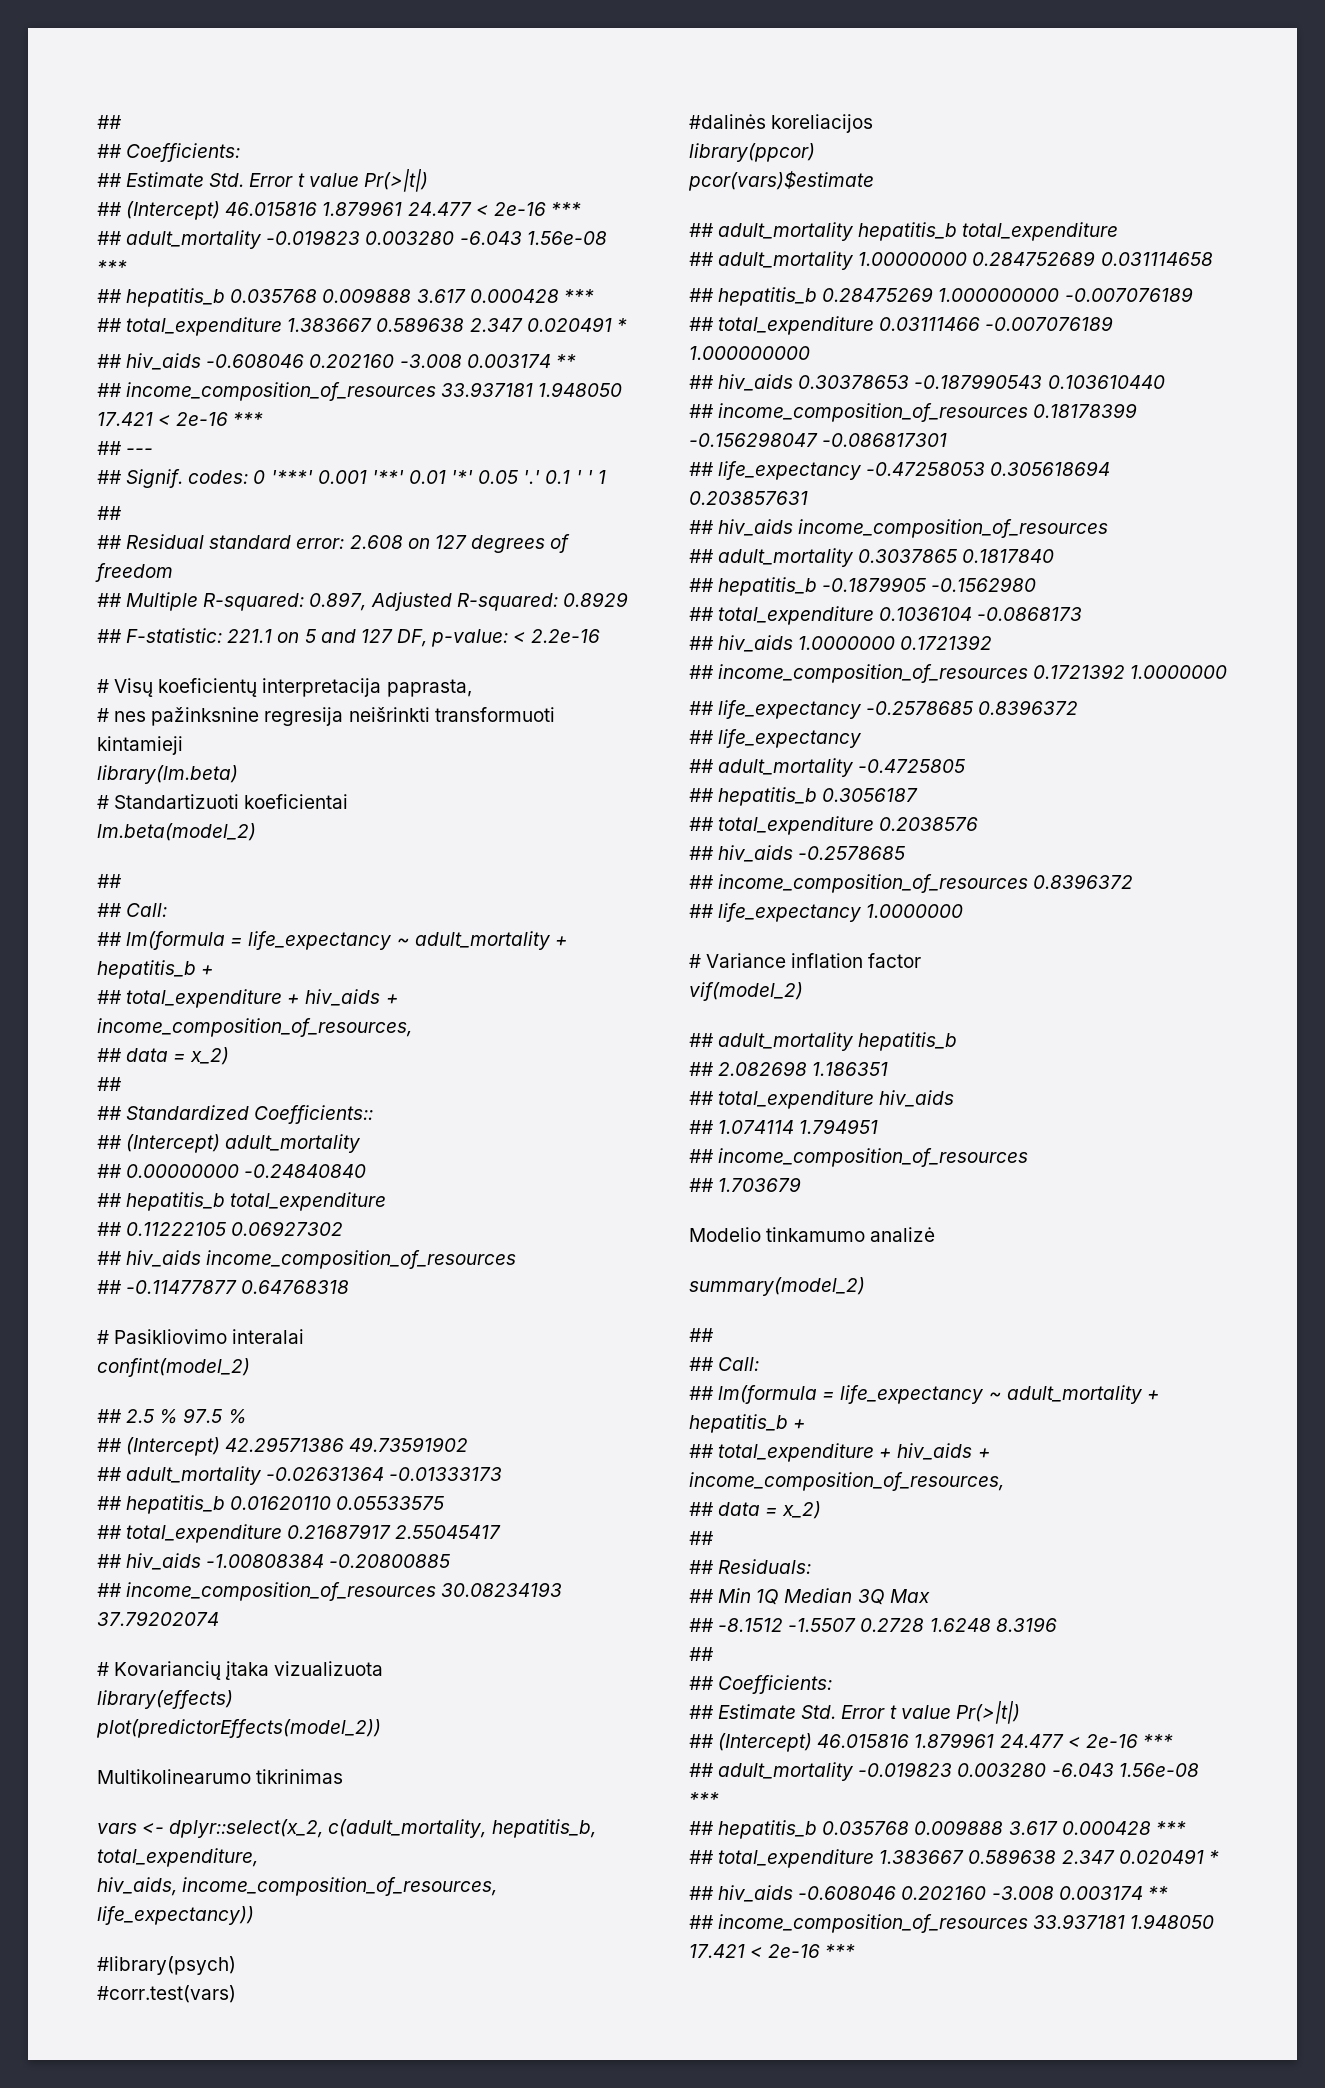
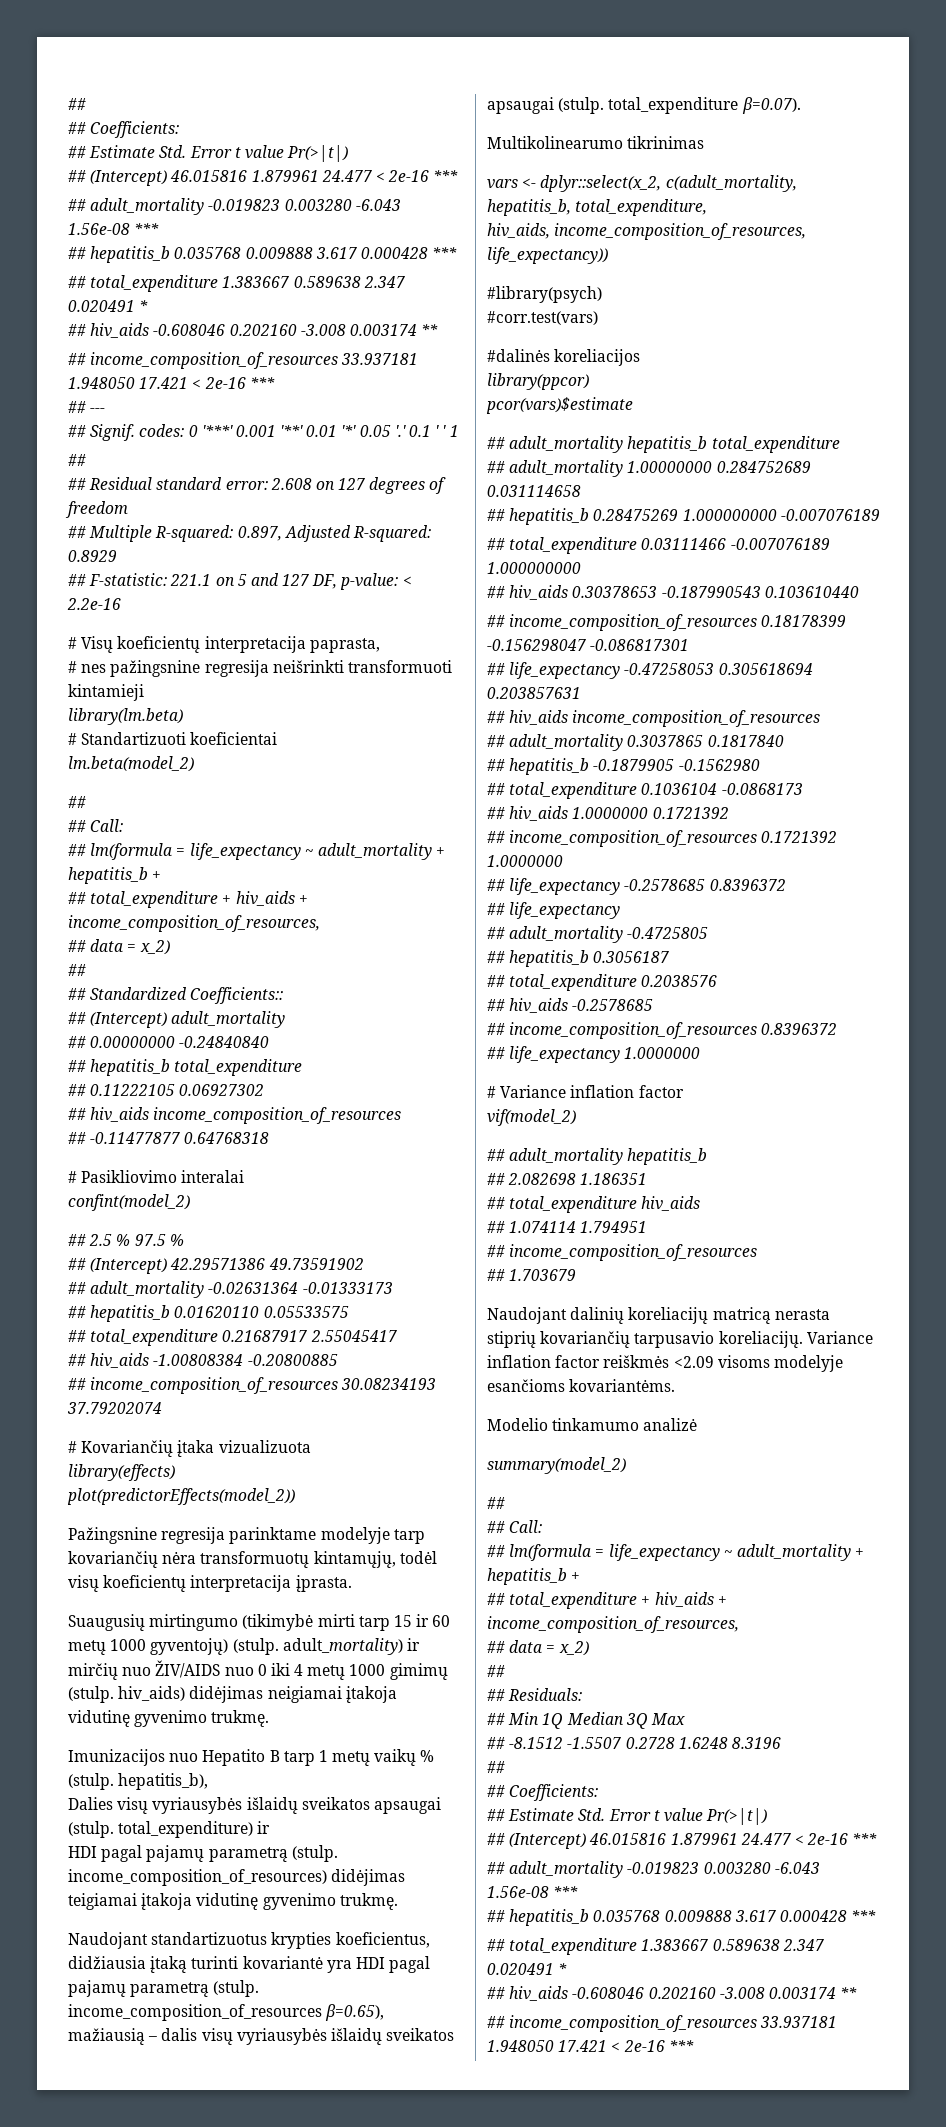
- # nes pažinksnine regresija neišrinkti transformuoti kintamieji
+ # nes pažingsnine regresija neišrinkti transformuoti kintamieji
- # Kovariancių įtaka vizualizuota
+ # Kovariančių įtaka vizualizuota
+ Pažingsnine regresija parinktame modelyje tarp kovariančių nėra transformuotų kintamųjų, todėl visų koeficientų interpretacija įprasta.
+ Suaugusių mirtingumo (tikimybė mirti tarp 15 ir 60 metų 1000 gyventojų) (stulp. adult_mortality) ir mirčių nuo ŽIV/AIDS nuo 0 iki 4 metų 1000 gimimų (stulp. hiv_aids) didėjimas neigiamai įtakoja vidutinę gyvenimo trukmę.
+ Imunizacijos nuo Hepatito B tarp 1 metų vaikų % (stulp. hepatitis_b),
+ Dalies visų vyriausybės išlaidų sveikatos apsaugai (stulp. total_expenditure) ir
+ HDI pagal pajamų parametrą (stulp. income_composition_of_resources) didėjimas teigiamai įtakoja vidutinę gyvenimo trukmę.
+ Naudojant standartizuotus krypties koeficientus, didžiausia įtaką turinti kovariantė yra HDI pagal pajamų parametrą (stulp. income_composition_of_resources β=0.65), mažiausią – dalis visų vyriausybės išlaidų sveikatos apsaugai (stulp. total_expenditure β=0.07).
+ Naudojant dalinių koreliacijų matricą nerasta stiprių kovariančių tarpusavio koreliacijų. Variance inflation factor reiškmės <2.09 visoms modelyje esančioms kovariantėms.

